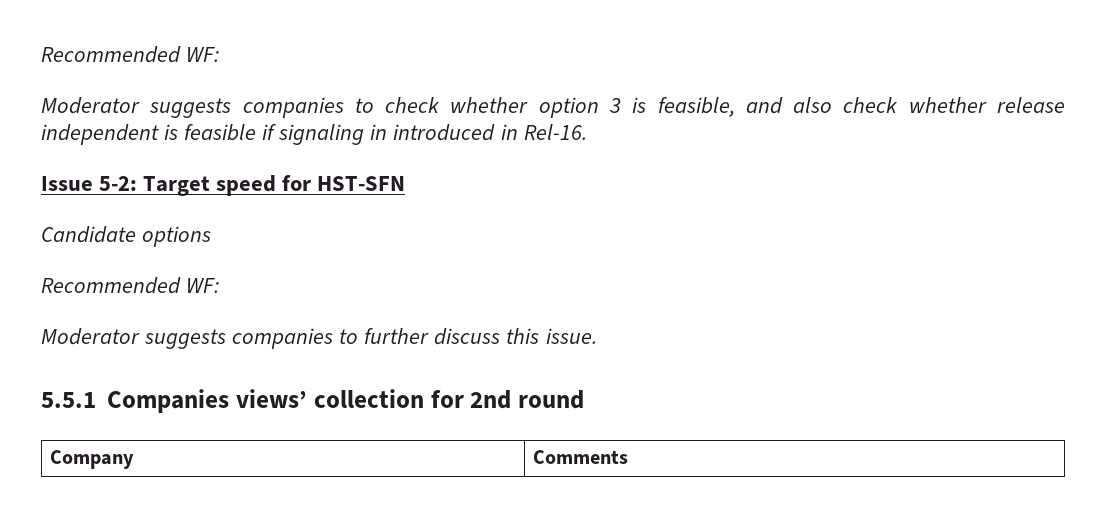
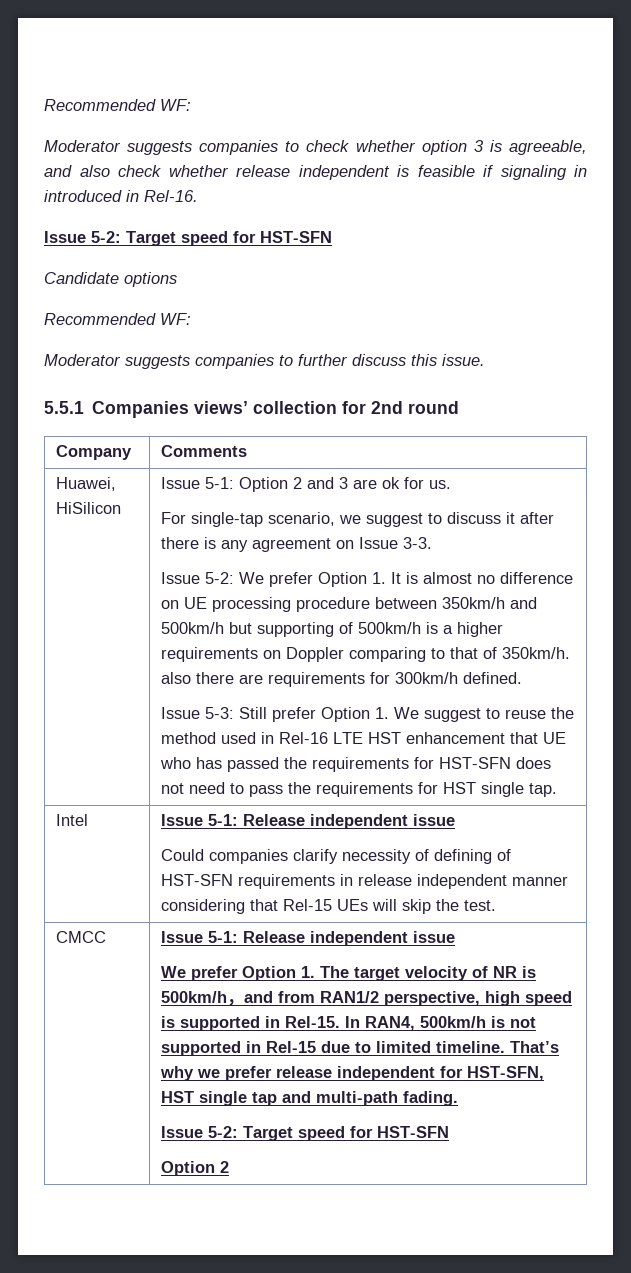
- Moderator suggests companies to check whether option 3 is feasible, and also check whether release independent is feasible if signaling in introduced in Rel-16.
+ Moderator suggests companies to check whether option 3 is agreeable, and also check whether release independent is feasible if signaling in introduced in Rel-16.
+ Huawei, HiSilicon | Issue 5-1: Option 2 and 3 are ok for us.
+ For single-tap scenario, we suggest to discuss it after there is any agreement on Issue 3-3.
+ Issue 5-2: We prefer Option 1. It is almost no difference on UE processing procedure between 350km/h and 500km/h but supporting of 500km/h is a higher requirements on Doppler comparing to that of 350km/h. also there are requirements for 300km/h defined.
+ Issue 5-3: Still prefer Option 1. We suggest to reuse the method used in Rel-16 LTE HST enhancement that UE who has passed the requirements for HST-SFN does not need to pass the requirements for HST single tap.
+ Intel | Issue 5-1: Release independent issue
+ Could companies clarify necessity of defining of HST-SFN requirements in release independent manner considering that Rel-15 UEs will skip the test.
+ CMCC | Issue 5-1: Release independent issue
+ We prefer Option 1. The target velocity of NR is 500km/h，and from RAN1/2 perspective, high speed is supported in Rel-15. In RAN4, 500km/h is not supported in Rel-15 due to limited timeline. That’s why we prefer release independent for HST-SFN, HST single tap and multi-path fading.
+ Issue 5-2: Target speed for HST-SFN
+ Option 2

